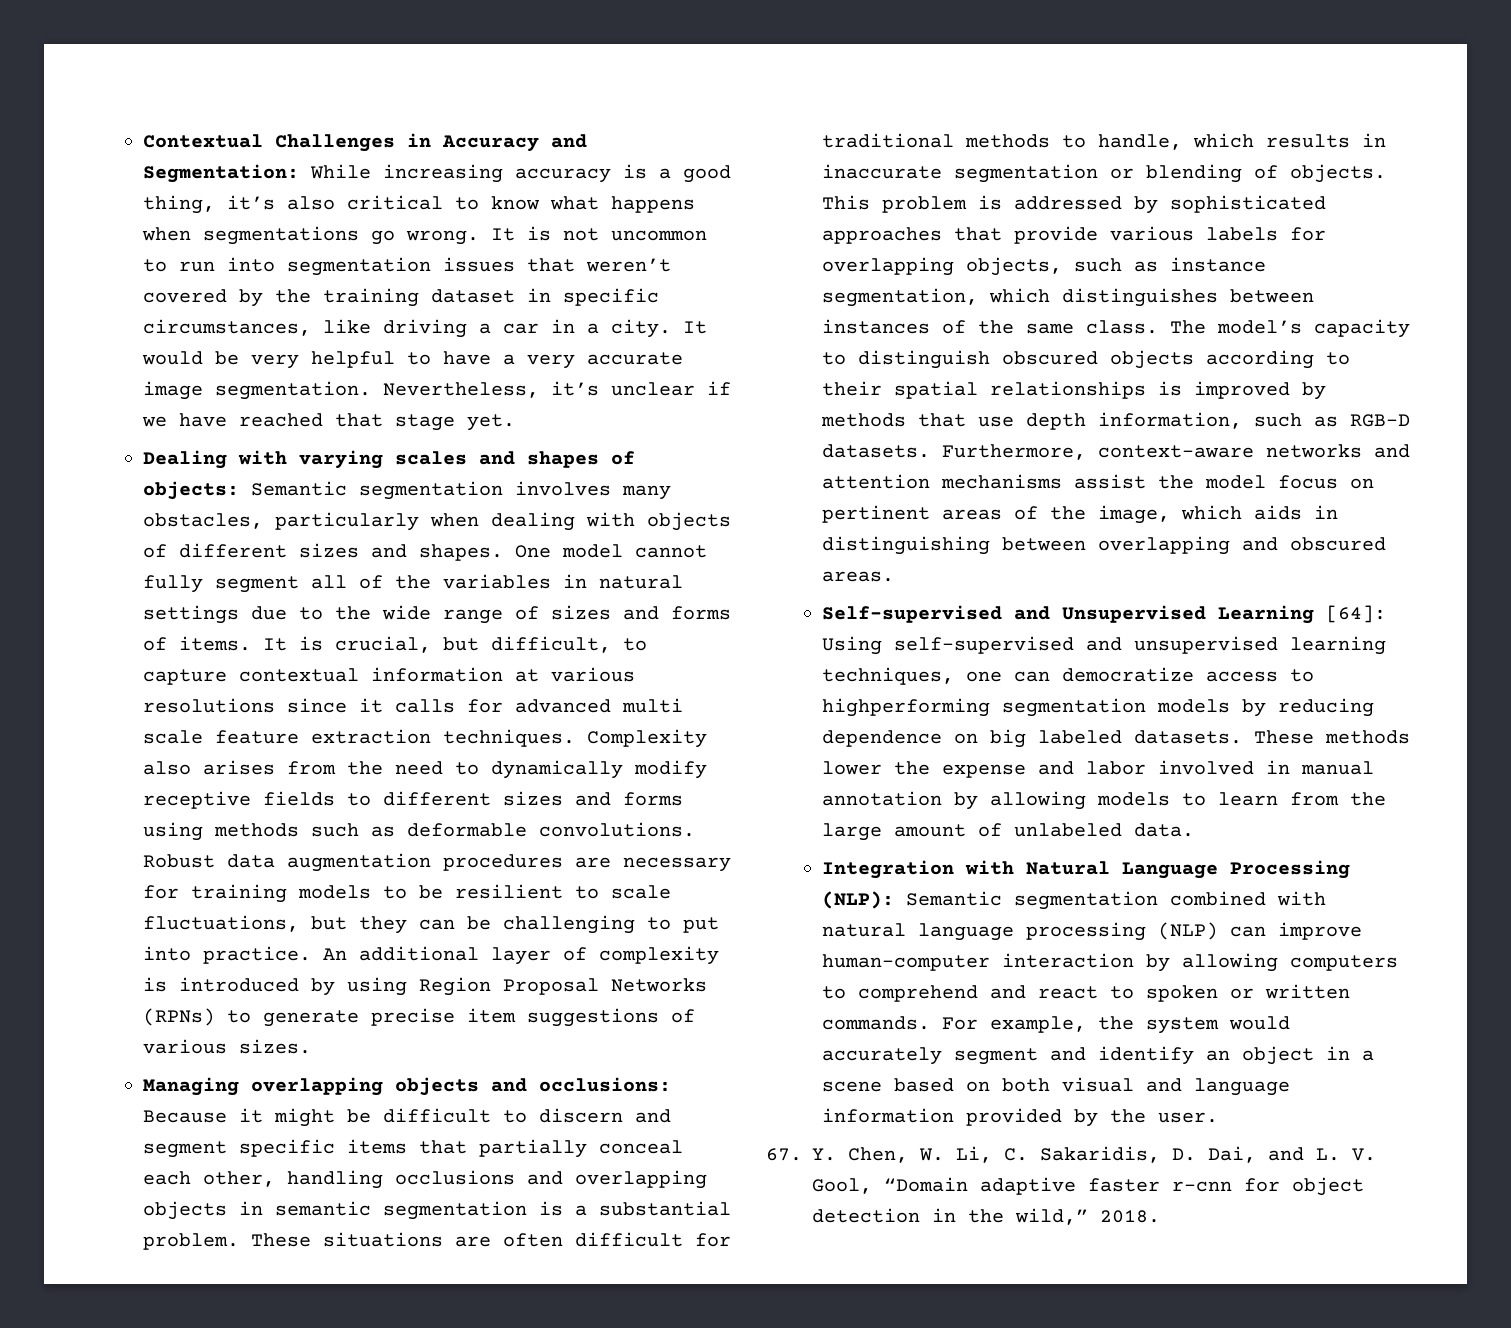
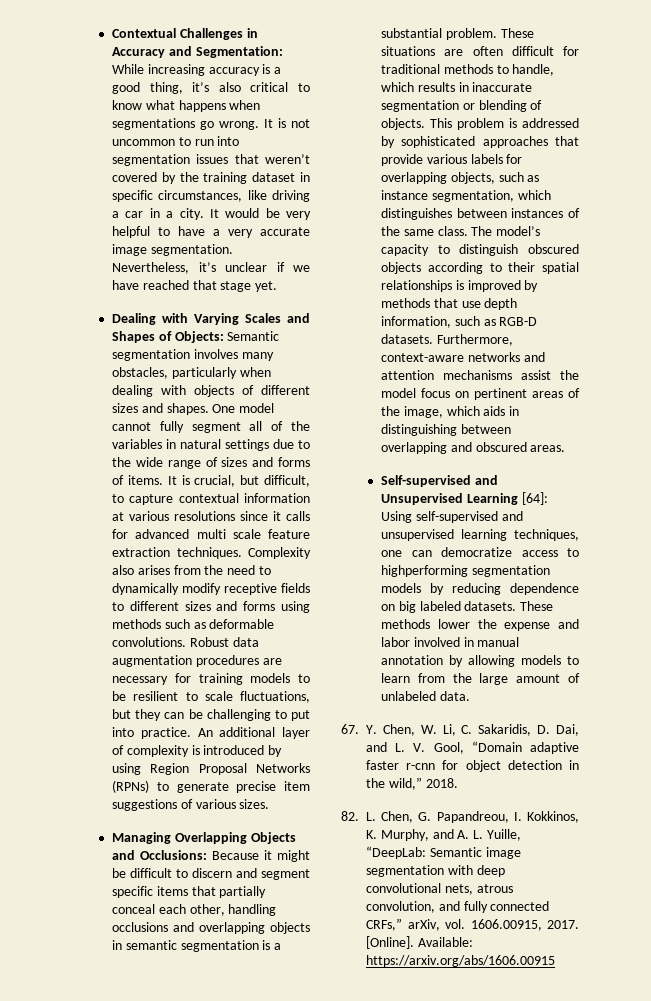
- Dealing with varying scales and shapes of objects: Semantic segmentation involves many obstacles, particularly when dealing with objects of different sizes and shapes.
+ Dealing with Varying Scales and Shapes of Objects: Semantic segmentation involves many obstacles, particularly when dealing with objects of different sizes and shapes.
- Managing overlapping objects and occlusions: Because it might be difficult to discern and segment specific items that partially conceal each other, handling occlusions and overlapping objects in semantic segmentation is a substantial problem.
+ Managing Overlapping Objects and Occlusions: Because it might be difficult to discern and segment specific items that partially conceal each other, handling occlusions and overlapping objects in semantic segmentation is a substantial problem.
- Integration with Natural Language Processing (NLP): Semantic segmentation combined with natural language processing (NLP) can improve human-computer interaction by allowing computers to comprehend and react to spoken or written commands. For example, the system would accurately segment and identify an object in a scene based on both visual and language information provided by the user.
+ 82. L. Chen, G. Papandreou, I. Kokkinos, K. Murphy, and A. L. Yuille, “DeepLab: Semantic image segmentation with deep convolutional nets, atrous convolution, and fully connected CRFs,” arXiv, vol. 1606.00915, 2017. [Online]. Available: https://arxiv.org/abs/1606.00915

